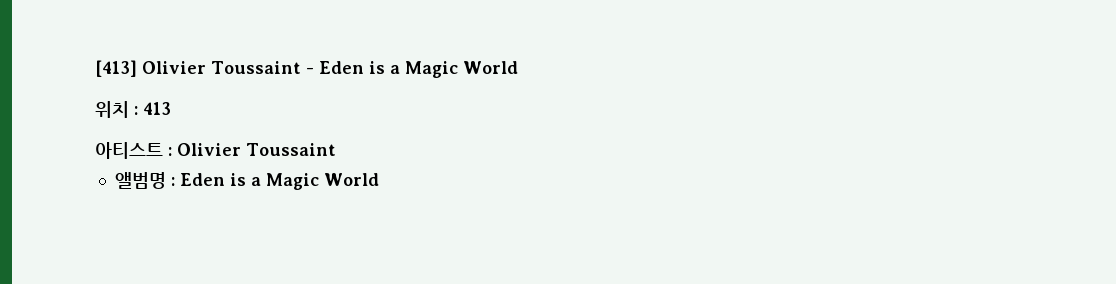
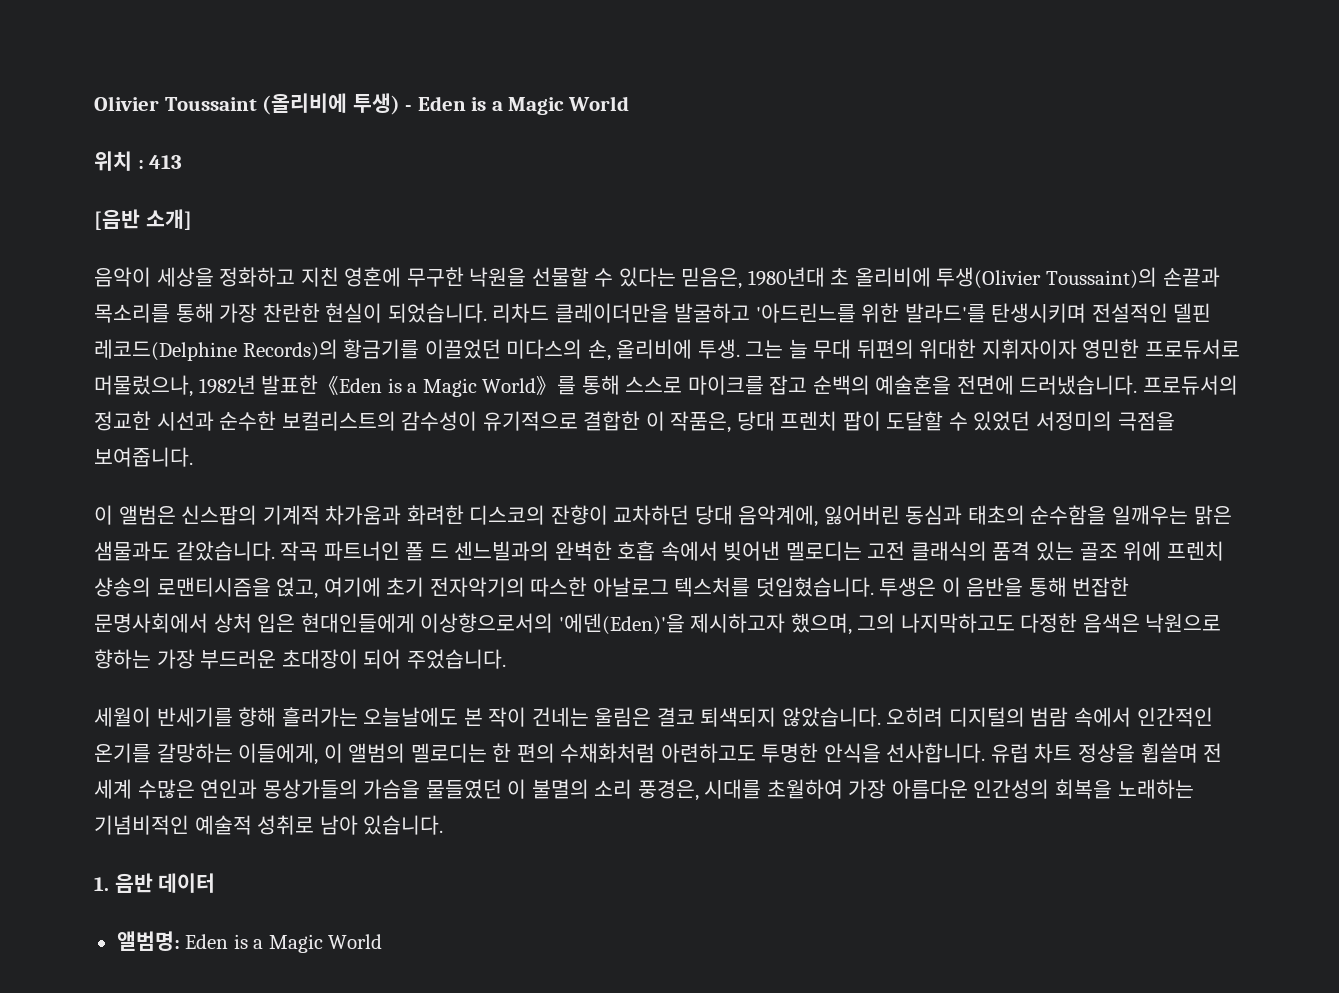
- [413] Olivier Toussaint - Eden is a Magic World
+ Olivier Toussaint (올리비에 투생) - Eden is a Magic World
- 아티스트 : Olivier Toussaint
- 앨범명 : Eden is a Magic World
+ [음반 소개]
+ 음악이 세상을 정화하고 지친 영혼에 무구한 낙원을 선물할 수 있다는 믿음은, 1980년대 초 올리비에 투생(Olivier Toussaint)의 손끝과 목소리를 통해 가장 찬란한 현실이 되었습니다. 리차드 클레이더만을 발굴하고 '아드린느를 위한 발라드'를 탄생시키며 전설적인 델핀 레코드(Delphine Records)의 황금기를 이끌었던 미다스의 손, 올리비에 투생. 그는 늘 무대 뒤편의 위대한 지휘자이자 영민한 프로듀서로 머물렀으나, 1982년 발표한《Eden is a Magic World》를 통해 스스로 마이크를 잡고 순백의 예술혼을 전면에 드러냈습니다. 프로듀서의 정교한 시선과 순수한 보컬리스트의 감수성이 유기적으로 결합한 이 작품은, 당대 프렌치 팝이 도달할 수 있었던 서정미의 극점을 보여줍니다.
+ 이 앨범은 신스팝의 기계적 차가움과 화려한 디스코의 잔향이 교차하던 당대 음악계에, 잃어버린 동심과 태초의 순수함을 일깨우는 맑은 샘물과도 같았습니다. 작곡 파트너인 폴 드 센느빌과의 완벽한 호흡 속에서 빚어낸 멜로디는 고전 클래식의 품격 있는 골조 위에 프렌치 샹송의 로맨티시즘을 얹고, 여기에 초기 전자악기의 따스한 아날로그 텍스처를 덧입혔습니다. 투생은 이 음반을 통해 번잡한 문명사회에서 상처 입은 현대인들에게 이상향으로서의 '에덴(Eden)'을 제시하고자 했으며, 그의 나지막하고도 다정한 음색은 낙원으로 향하는 가장 부드러운 초대장이 되어 주었습니다.
+ 세월이 반세기를 향해 흘러가는 오늘날에도 본 작이 건네는 울림은 결코 퇴색되지 않았습니다. 오히려 디지털의 범람 속에서 인간적인 온기를 갈망하는 이들에게, 이 앨범의 멜로디는 한 편의 수채화처럼 아련하고도 투명한 안식을 선사합니다. 유럽 차트 정상을 휩쓸며 전 세계 수많은 연인과 몽상가들의 가슴을 물들였던 이 불멸의 소리 풍경은, 시대를 초월하여 가장 아름다운 인간성의 회복을 노래하는 기념비적인 예술적 성취로 남아 있습니다.
+ 1. 음반 데이터
+ 앨범명: Eden is a Magic World

